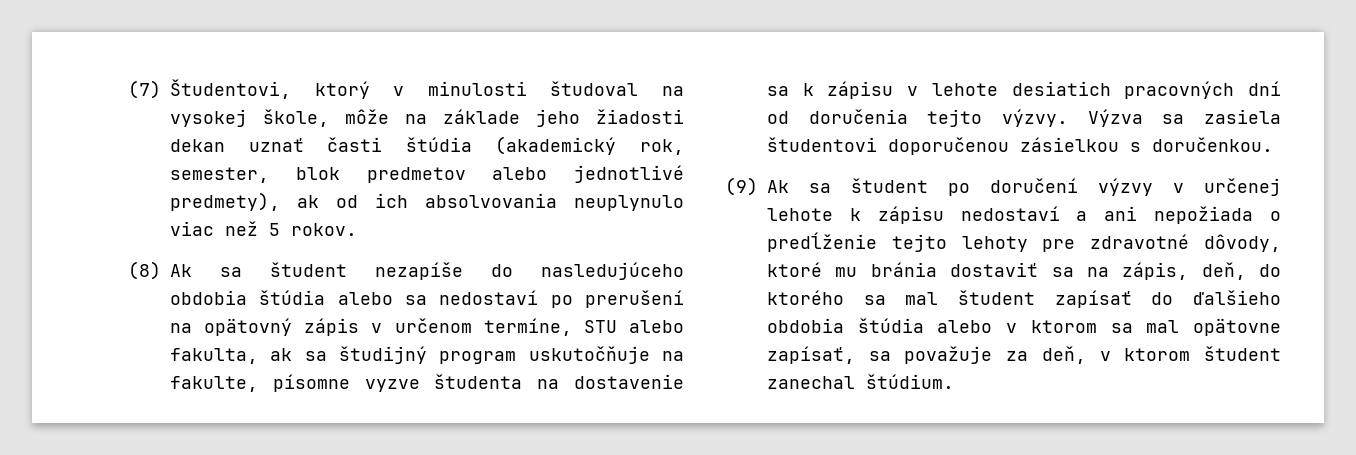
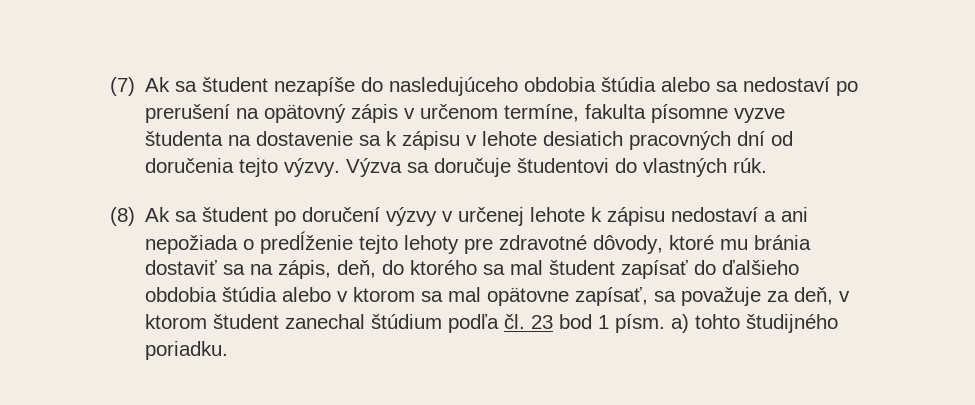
- (7) Študentovi, ktorý v minulosti študoval na vysokej škole, môže na základe jeho žiadosti dekan uznať časti štúdia (akademický rok, semester, blok predmetov alebo jednotlivé predmety), ak od ich absolvovania neuplynulo viac než 5 rokov.
- (8) Ak sa študent nezapíše do nasledujúceho obdobia štúdia alebo sa nedostaví po prerušení na opätovný zápis v určenom termíne, STU alebo fakulta, ak sa študijný program uskutočňuje na fakulte, písomne vyzve študenta na dostavenie sa k zápisu v lehote desiatich pracovných dní od doručenia tejto výzvy.
+ (7) Ak sa študent nezapíše do nasledujúceho obdobia štúdia alebo sa nedostaví po prerušení na opätovný zápis v určenom termíne, fakulta písomne vyzve študenta na dostavenie sa k zápisu v lehote desiatich pracovných dní od doručenia tejto výzvy.
- Výzva sa zasiela študentovi doporučenou zásielkou s doručenkou.
- (9) Ak sa študent po doručení výzvy v určenej lehote k zápisu nedostaví a ani nepožiada o predĺženie tejto lehoty pre zdravotné dôvody, ktoré mu bránia dostaviť sa na zápis, deň, do ktorého sa mal študent zapísať do ďalšieho obdobia štúdia alebo v ktorom sa mal opätovne zapísať, sa považuje za deň, v ktorom študent zanechal štúdium.
+ Výzva sa doručuje študentovi do vlastných rúk.
+ (8) Ak sa študent po doručení výzvy v určenej lehote k zápisu nedostaví a ani nepožiada o predĺženie tejto lehoty pre zdravotné dôvody, ktoré mu bránia dostaviť sa na zápis, deň, do ktorého sa mal študent zapísať do ďalšieho obdobia štúdia alebo v ktorom sa mal opätovne zapísať, sa považuje za deň, v ktorom študent zanechal štúdium podľa čl. 23 bod 1 písm. a) tohto študijného poriadku.

